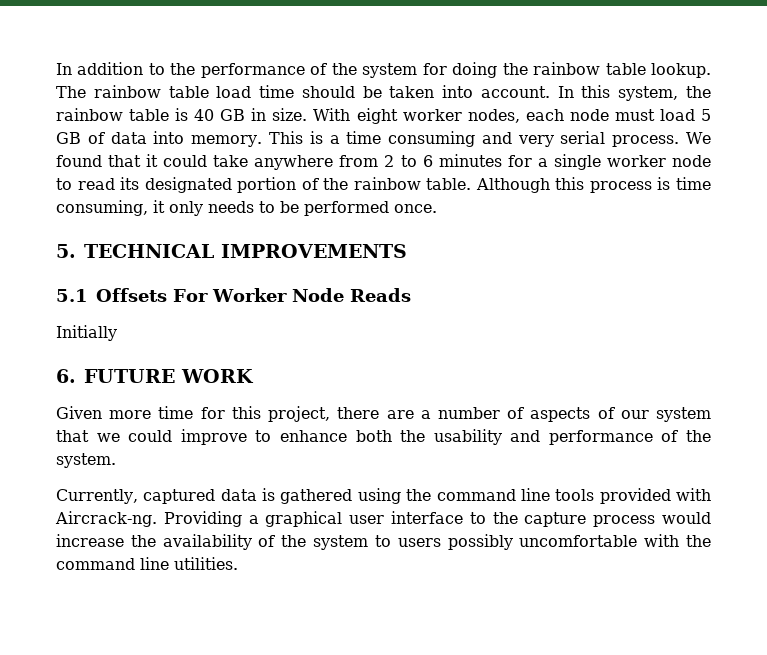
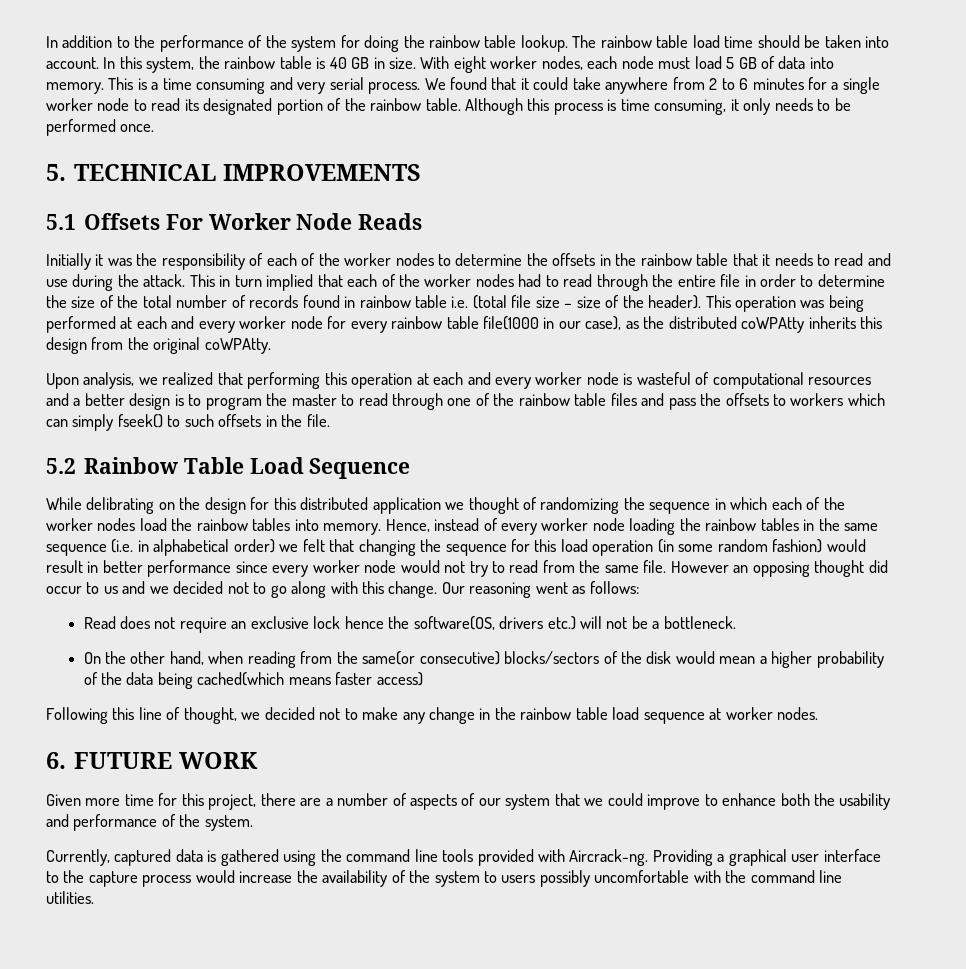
- Initially
+ Initially it was the responsibility of each of the worker nodes to determine the offsets in the rainbow table that it needs to read and use during the attack. This in turn implied that each of the worker nodes had to read through the entire file in order to determine the size of the total number of records found in rainbow table i.e. (total file size – size of the header). This operation was being performed at each and every worker node for every rainbow table file(1000 in our case), as the distributed coWPAtty inherits this design from the original coWPAtty.
+ Upon analysis, we realized that performing this operation at each and every worker node is wasteful of computational resources and a better design is to program the master to read through one of the rainbow table files and pass the offsets to workers which can simply fseek() to such offsets in the file.
+ 5.2 Rainbow Table Load Sequence
+ While delibrating on the design for this distributed application we thought of randomizing the sequence in which each of the worker nodes load the rainbow tables into memory. Hence, instead of every worker node loading the rainbow tables in the same sequence (i.e. in alphabetical order) we felt that changing the sequence for this load operation (in some random fashion) would result in better performance since every worker node would not try to read from the same file. However an opposing thought did occur to us and we decided not to go along with this change. Our reasoning went as follows:
+ Read does not require an exclusive lock hence the software(OS, drivers etc.) will not be a bottleneck.
+ On the other hand, when reading from the same(or consecutive) blocks/sectors of the disk would mean a higher probability of the data being cached(which means faster access)
+ Following this line of thought, we decided not to make any change in the rainbow table load sequence at worker nodes.

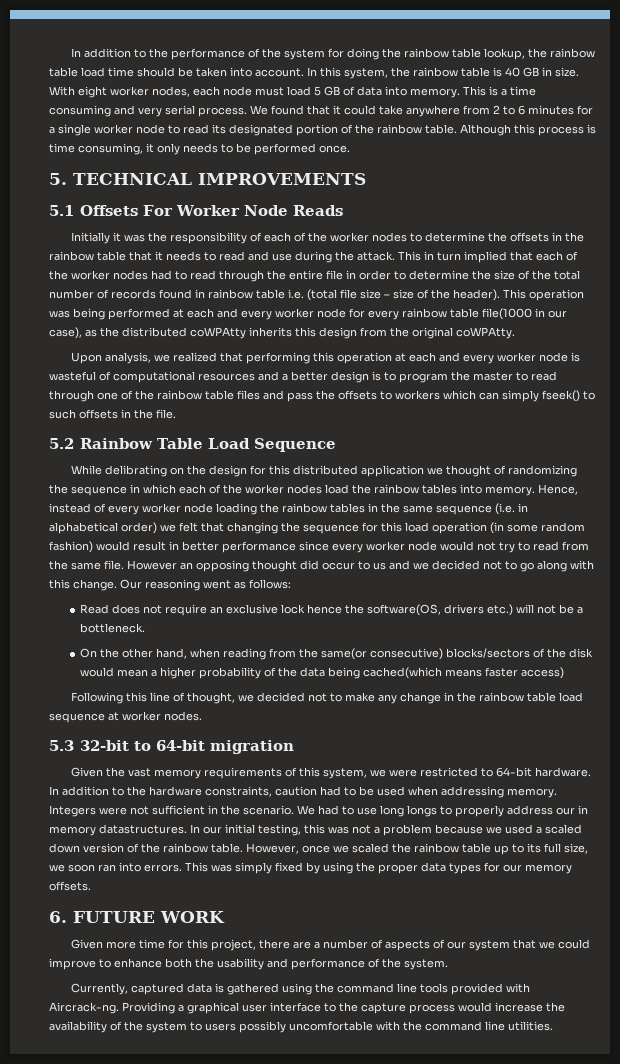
- In addition to the performance of the system for doing the rainbow table lookup. The rainbow table load time should be taken into account.
+ In addition to the performance of the system for doing the rainbow table lookup, the rainbow table load time should be taken into account.
+ 5.3 32-bit to 64-bit migration
+ Given the vast memory requirements of this system, we were restricted to 64-bit hardware. In addition to the hardware constraints, caution had to be used when addressing memory. Integers were not sufficient in the scenario. We had to use long longs to properly address our in memory datastructures. In our initial testing, this was not a problem because we used a scaled down version of the rainbow table. However, once we scaled the rainbow table up to its full size, we soon ran into errors. This was simply fixed by using the proper data types for our memory offsets.

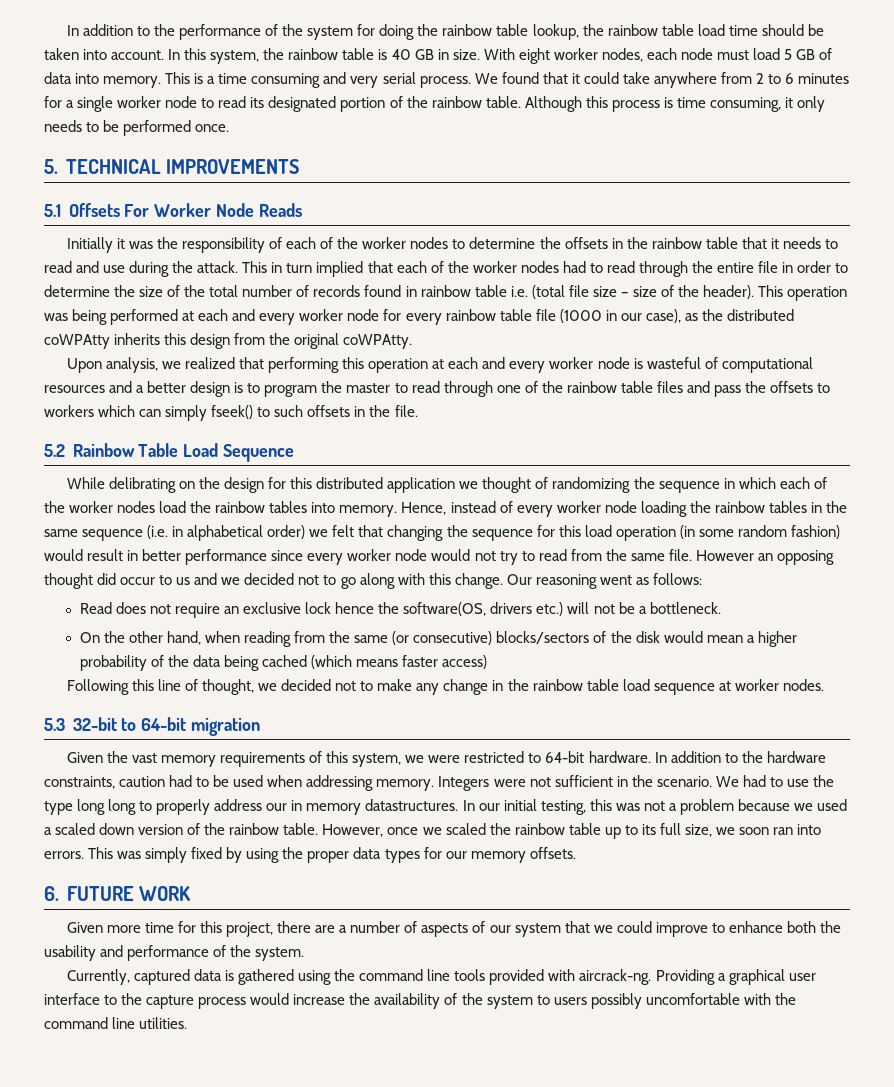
- This operation was being performed at each and every worker node for every rainbow table file(1000 in our case), as the distributed coWPAtty inherits this design from the original coWPAtty.
+ This operation was being performed at each and every worker node for every rainbow table file (1000 in our case), as the distributed coWPAtty inherits this design from the original coWPAtty.
- On the other hand, when reading from the same(or consecutive) blocks/sectors of the disk would mean a higher probability of the data being cached(which means faster access)
+ On the other hand, when reading from the same (or consecutive) blocks/sectors of the disk would mean a higher probability of the data being cached (which means faster access)
- We had to use long longs to properly address our in memory datastructures.
+ We had to use the type long long to properly address our in memory datastructures.
- Currently, captured data is gathered using the command line tools provided with Aircrack-ng.
+ Currently, captured data is gathered using the command line tools provided with aircrack-ng.

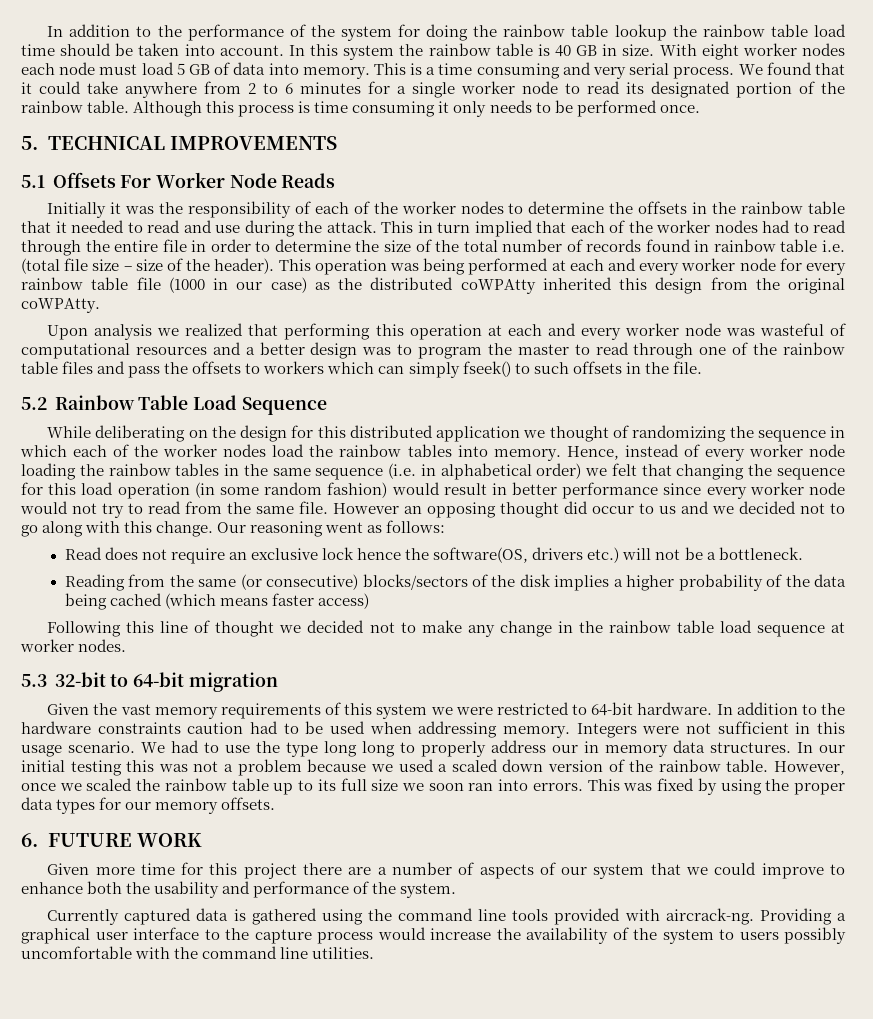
- In addition to the performance of the system for doing the rainbow table lookup, the rainbow table load time should be taken into account.
+ In addition to the performance of the system for doing the rainbow table lookup the rainbow table load time should be taken into account.
- In this system, the rainbow table is 40 GB in size.
+ In this system the rainbow table is 40 GB in size.
- With eight worker nodes, each node must load 5 GB of data into memory.
+ With eight worker nodes each node must load 5 GB of data into memory.
- Although this process is time consuming, it only needs to be performed once.
+ Although this process is time consuming it only needs to be performed once.
- Initially it was the responsibility of each of the worker nodes to determine the offsets in the rainbow table that it needs to read and use during the attack.
+ Initially it was the responsibility of each of the worker nodes to determine the offsets in the rainbow table that it needed to read and use during the attack.
- This operation was being performed at each and every worker node for every rainbow table file (1000 in our case), as the distributed coWPAtty inherits this design from the original coWPAtty.
+ This operation was being performed at each and every worker node for every rainbow table file (1000 in our case) as the distributed coWPAtty inherited this design from the original coWPAtty.
- Upon analysis, we realized that performing this operation at each and every worker node is wasteful of computational resources and a better design is to program the master to read through one of the rainbow table files and pass the offsets to workers which can simply fseek() to such offsets in the file.
+ Upon analysis we realized that performing this operation at each and every worker node was wasteful of computational resources and a better design was to program the master to read through one of the rainbow table files and pass the offsets to workers which can simply fseek() to such offsets in the file.
- While delibrating on the design for this distributed application we thought of randomizing the sequence in which each of the worker nodes load the rainbow tables into memory.
+ While deliberating on the design for this distributed application we thought of randomizing the sequence in which each of the worker nodes load the rainbow tables into memory.
- On the other hand, when reading from the same (or consecutive) blocks/sectors of the disk would mean a higher probability of the data being cached (which means faster access)
+ Reading from the same (or consecutive) blocks/sectors of the disk implies a higher probability of the data being cached (which means faster access)
- Following this line of thought, we decided not to make any change in the rainbow table load sequence at worker nodes.
+ Following this line of thought we decided not to make any change in the rainbow table load sequence at worker nodes.
- Given the vast memory requirements of this system, we were restricted to 64-bit hardware.
+ Given the vast memory requirements of this system we were restricted to 64-bit hardware.
- In addition to the hardware constraints, caution had to be used when addressing memory.
+ In addition to the hardware constraints caution had to be used when addressing memory.
- Integers were not sufficient in the scenario.
+ Integers were not sufficient in this usage scenario.
- We had to use the type long long to properly address our in memory datastructures.
+ We had to use the type long long to properly address our in memory data structures.
- In our initial testing, this was not a problem because we used a scaled down version of the rainbow table.
+ In our initial testing this was not a problem because we used a scaled down version of the rainbow table.
- However, once we scaled the rainbow table up to its full size, we soon ran into errors.
+ However, once we scaled the rainbow table up to its full size we soon ran into errors.
- This was simply fixed by using the proper data types for our memory offsets.
+ This was fixed by using the proper data types for our memory offsets.
- Given more time for this project, there are a number of aspects of our system that we could improve to enhance both the usability and performance of the system.
+ Given more time for this project there are a number of aspects of our system that we could improve to enhance both the usability and performance of the system.
- Currently, captured data is gathered using the command line tools provided with aircrack-ng.
+ Currently captured data is gathered using the command line tools provided with aircrack-ng.

